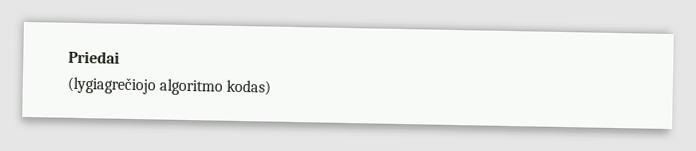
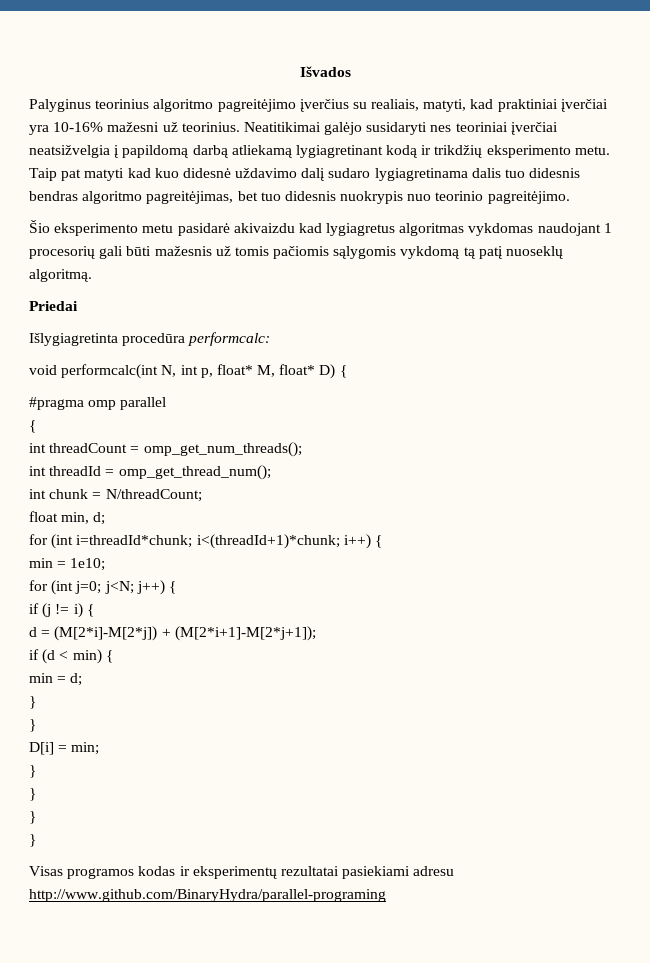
+ Išvados
+ Palyginus teorinius algoritmo pagreitėjimo įverčius su realiais, matyti, kad praktiniai įverčiai yra 10-16% mažesni už teorinius. Neatitikimai galėjo susidaryti nes teoriniai įverčiai neatsižvelgia į papildomą darbą atliekamą lygiagretinant kodą ir trikdžių eksperimento metu. Taip pat matyti kad kuo didesnė uždavimo dalį sudaro lygiagretinama dalis tuo didesnis bendras algoritmo pagreitėjimas, bet tuo didesnis nuokrypis nuo teorinio pagreitėjimo.
+ Šio eksperimento metu pasidarė akivaizdu kad lygiagretus algoritmas vykdomas naudojant 1 procesorių gali būti mažesnis už tomis pačiomis sąlygomis vykdomą tą patį nuoseklų algoritmą.
  Priedai
- (lygiagrečiojo algoritmo kodas)
+ Išlygiagretinta procedūra performcalc:
+ void performcalc(int N, int p, float* M, float* D) {
+ #pragma omp parallel
+ {
+ int threadCount = omp_get_num_threads();
+ int threadId = omp_get_thread_num();
+ int chunk = N/threadCount;
+ float min, d;
+ for (int i=threadId*chunk; i<(threadId+1)*chunk; i++) {
+ min = 1e10;
+ for (int j=0; j<N; j++) {
+ if (j != i) {
+ d = (M[2*i]-M[2*j]) + (M[2*i+1]-M[2*j+1]);
+ if (d < min) {
+ min = d;
+ }
+ }
+ D[i] = min;
+ }
+ }
+ }
+ }
+ Visas programos kodas ir eksperimentų rezultatai pasiekiami adresu http://www.github.com/BinaryHydra/parallel-programing

